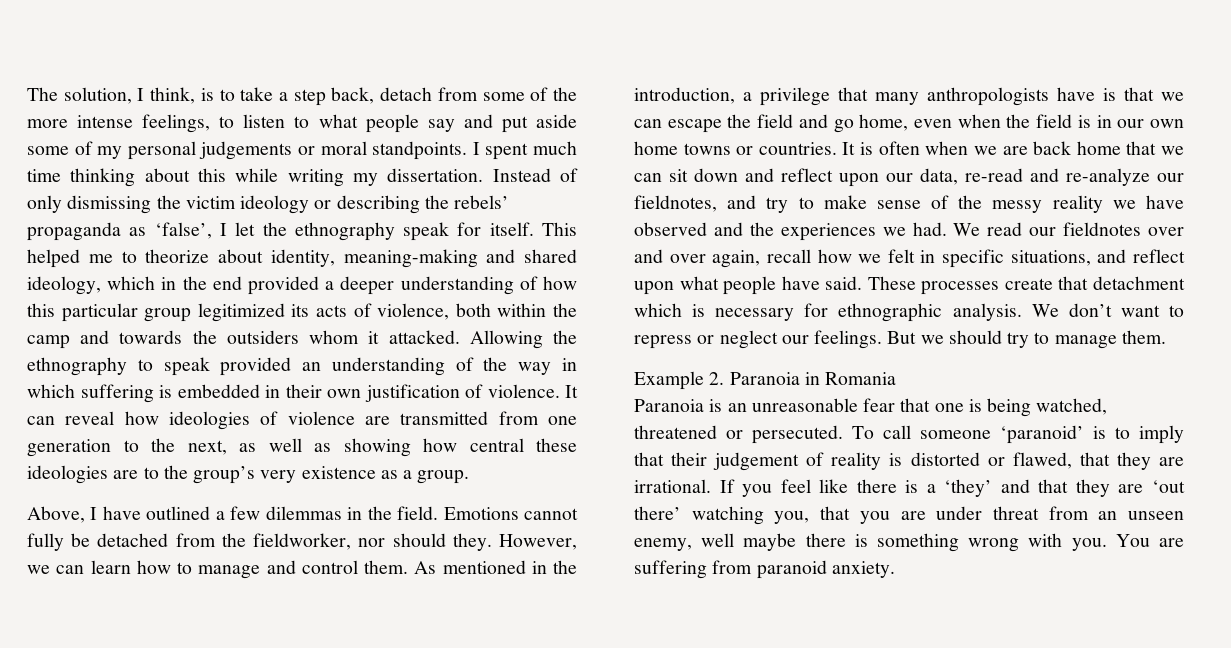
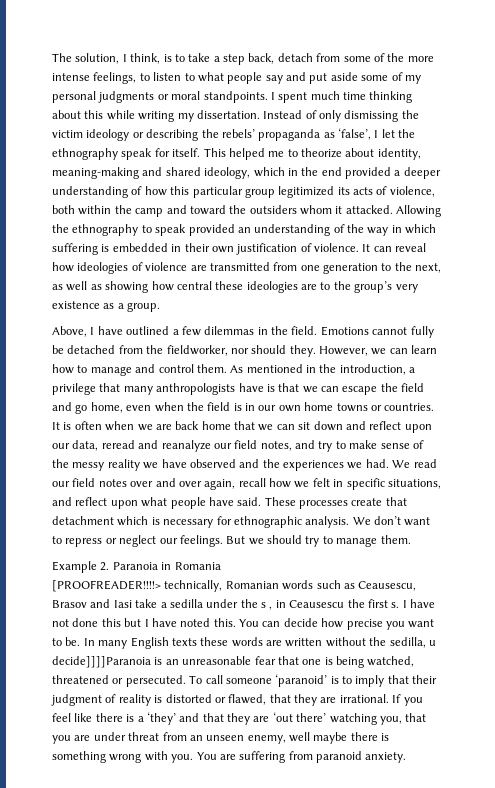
- The solution, I think, is to take a step back, detach from some of the more intense feelings, to listen to what people say and put aside some of my personal judgements or moral standpoints.
+ The solution, I think, is to take a step back, detach from some of the more intense feelings, to listen to what people say and put aside some of my personal judgments or moral standpoints.
- This helped me to theorize about identity, meaning-making and shared ideology, which in the end provided a deeper understanding of how this particular group legitimized its acts of violence, both within the camp and towards the outsiders whom it attacked.
+ This helped me to theorize about identity, meaning-making and shared ideology, which in the end provided a deeper understanding of how this particular group legitimized its acts of violence, both within the camp and toward the outsiders whom it attacked.
- It is often when we are back home that we can sit down and reflect upon our data, re-read and re-analyze our fieldnotes, and try to make sense of the messy reality we have observed and the experiences we had.
+ It is often when we are back home that we can sit down and reflect upon our data, reread and reanalyze our field notes, and try to make sense of the messy reality we have observed and the experiences we had.
- We read our fieldnotes over and over again, recall how we felt in specific situations, and reflect upon what people have said.
+ We read our field notes over and over again, recall how we felt in specific situations, and reflect upon what people have said.
- Paranoia is an unreasonable fear that one is being watched, threatened or persecuted.
+ [PROOFREADER!!!!> technically, Romanian words such as Ceausescu, Brasov and Iasi take a sedilla under the s , in Ceausescu the first s. I have not done this but I have noted this. You can decide how precise you want to be. In many English texts these words are written without the sedilla, u decide]]]]Paranoia is an unreasonable fear that one is being watched, threatened or persecuted.
- To call someone ‘paranoid’ is to imply that their judgement of reality is distorted or flawed, that they are irrational.
+ To call someone ‘paranoid’ is to imply that their judgment of reality is distorted or flawed, that they are irrational.

